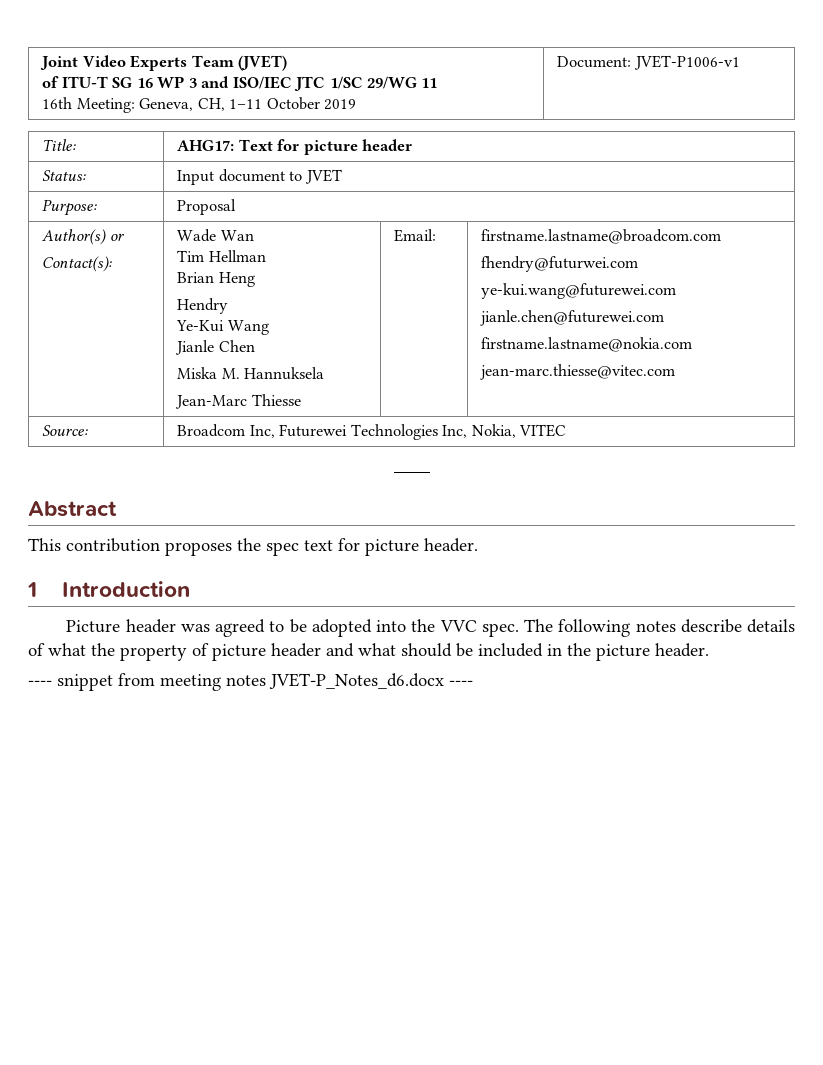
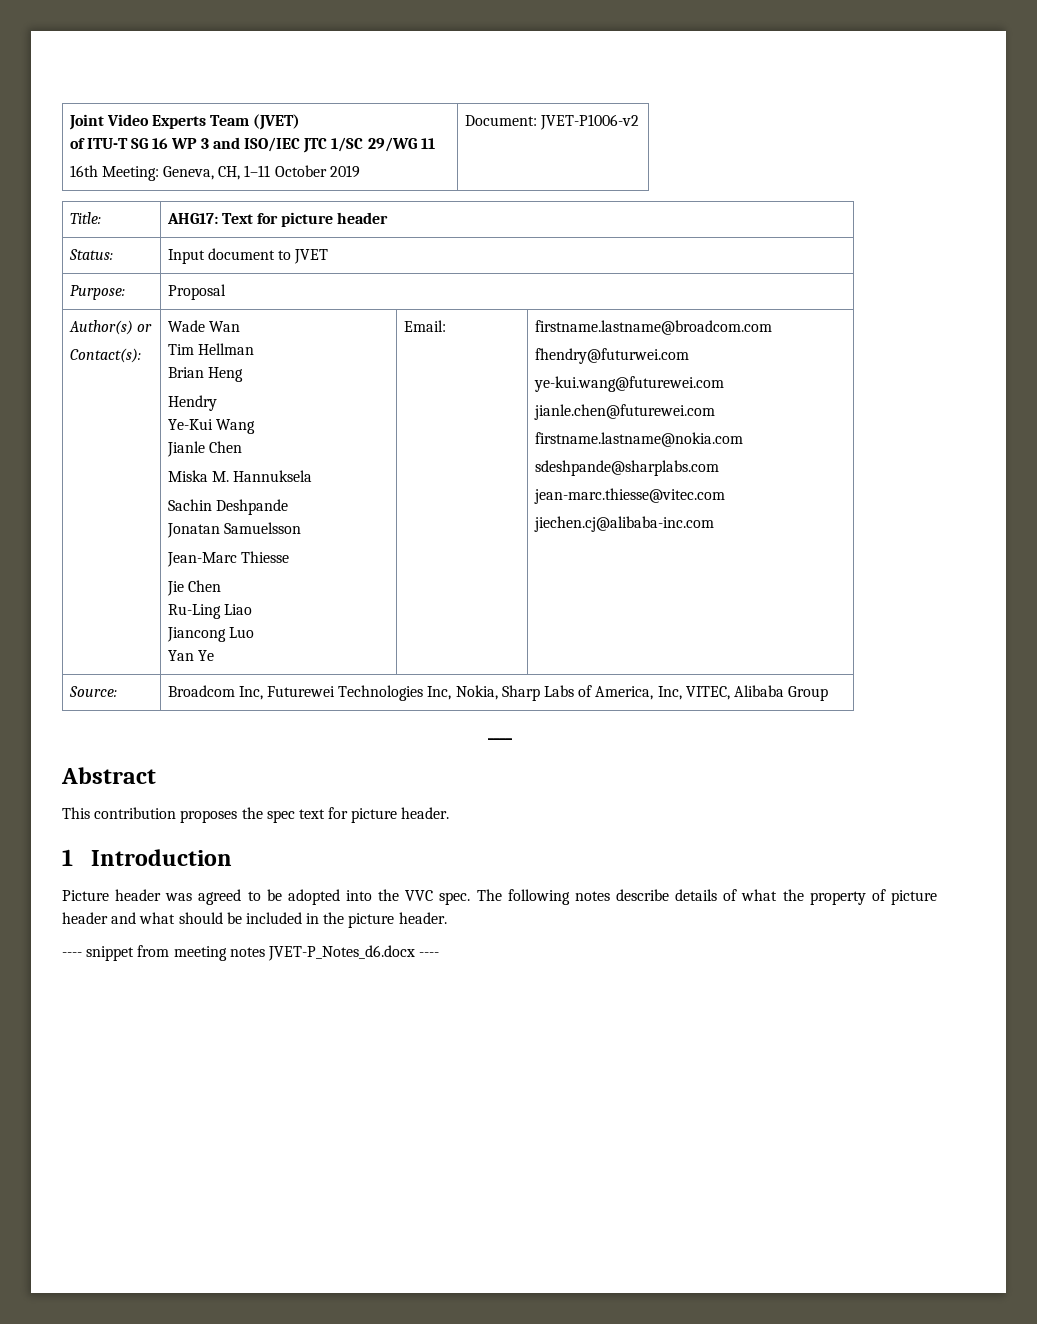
  Joint Video Experts Team (JVET)
  of ITU-T SG 16 WP 3 and ISO/IEC JTC 1/SC 29/WG 11
- 16th Meeting: Geneva, CH, 1–11 October 2019 | Document: JVET-P1006-v1
+ 16th Meeting: Geneva, CH, 1–11 October 2019 | Document: JVET-P1006-v2
  Author(s) or
  Contact(s): | Wade Wan
  Tim Hellman
  Brian Heng
  Hendry
  Ye-Kui Wang
  Jianle Chen
  Miska M. Hannuksela
- Jean-Marc Thiesse | Email: | firstname.lastname@broadcom.com
+ Sachin Deshpande
+ Jonatan Samuelsson
+ Jean-Marc Thiesse
+ Jie Chen
+ Ru-Ling Liao
+ Jiancong Luo
+ Yan Ye | Email: | firstname.lastname@broadcom.com
  fhendry@futurwei.com
  ye-kui.wang@futurewei.com
  jianle.chen@futurewei.com
  firstname.lastname@nokia.com
+ sdeshpande@sharplabs.com
  jean-marc.thiesse@vitec.com
+ jiechen.cj@alibaba-inc.com
- Source: | Broadcom Inc, Futurewei Technologies Inc, Nokia, VITEC
+ Source: | Broadcom Inc, Futurewei Technologies Inc, Nokia, Sharp Labs of America, Inc, VITEC, Alibaba Group

